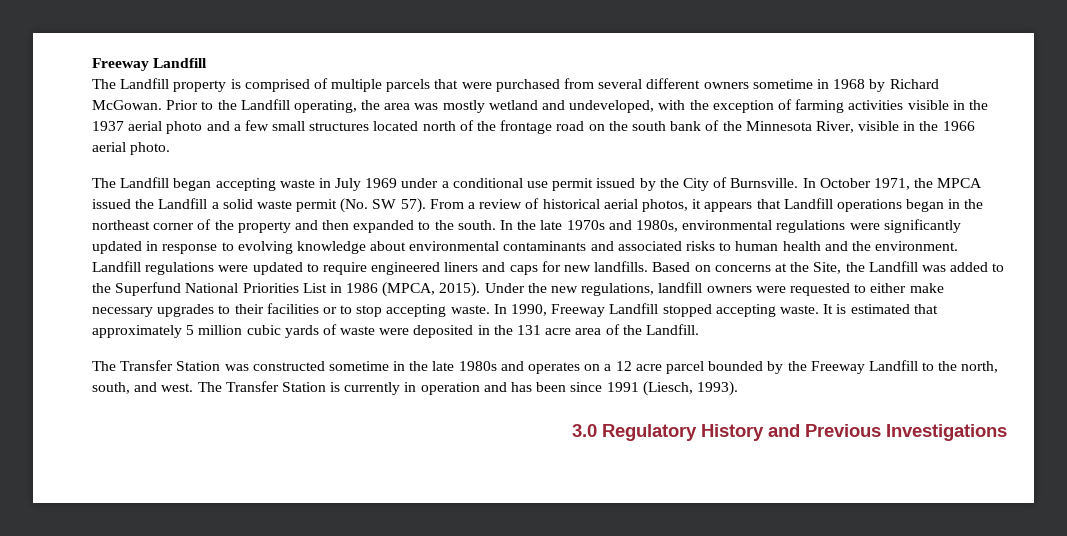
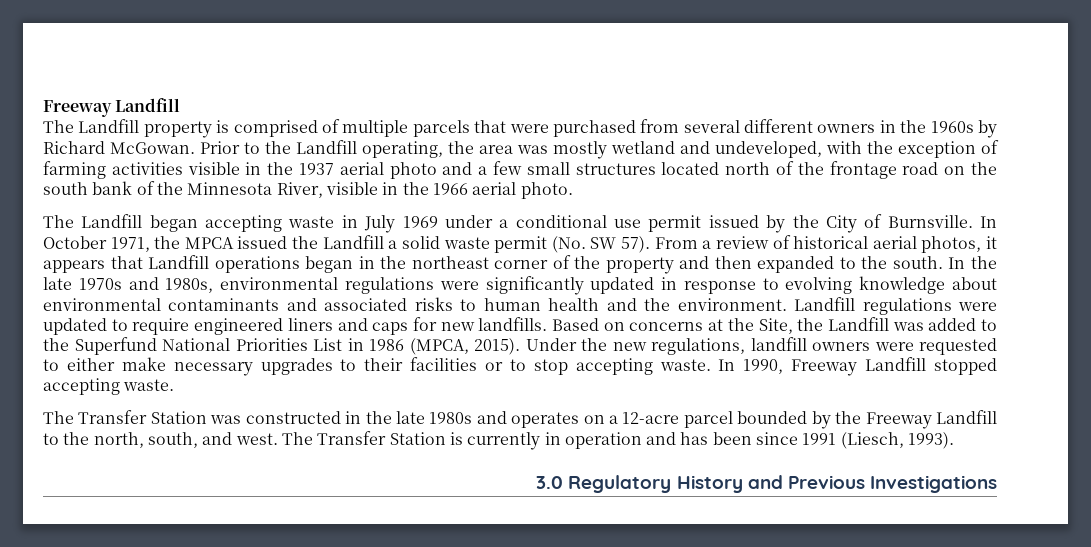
- The Landfill property is comprised of multiple parcels that were purchased from several different owners sometime in 1968 by Richard McGowan.
+ The Landfill property is comprised of multiple parcels that were purchased from several different owners in the 1960s by Richard McGowan.
- It is estimated that approximately 5 million cubic yards of waste were deposited in the 131 acre area of the Landfill.
- The Transfer Station was constructed sometime in the late 1980s and operates on a 12 acre parcel bounded by the Freeway Landfill to the north, south, and west.
+ The Transfer Station was constructed in the late 1980s and operates on a 12-acre parcel bounded by the Freeway Landfill to the north, south, and west.

